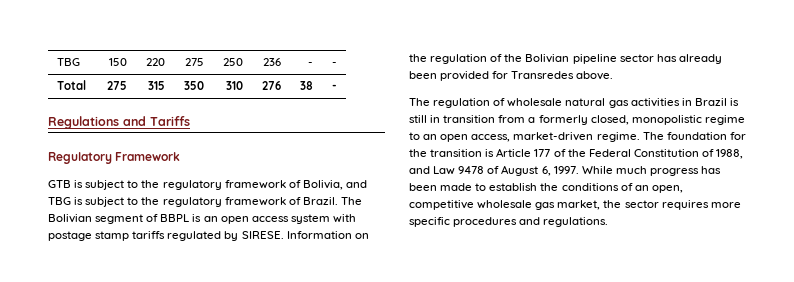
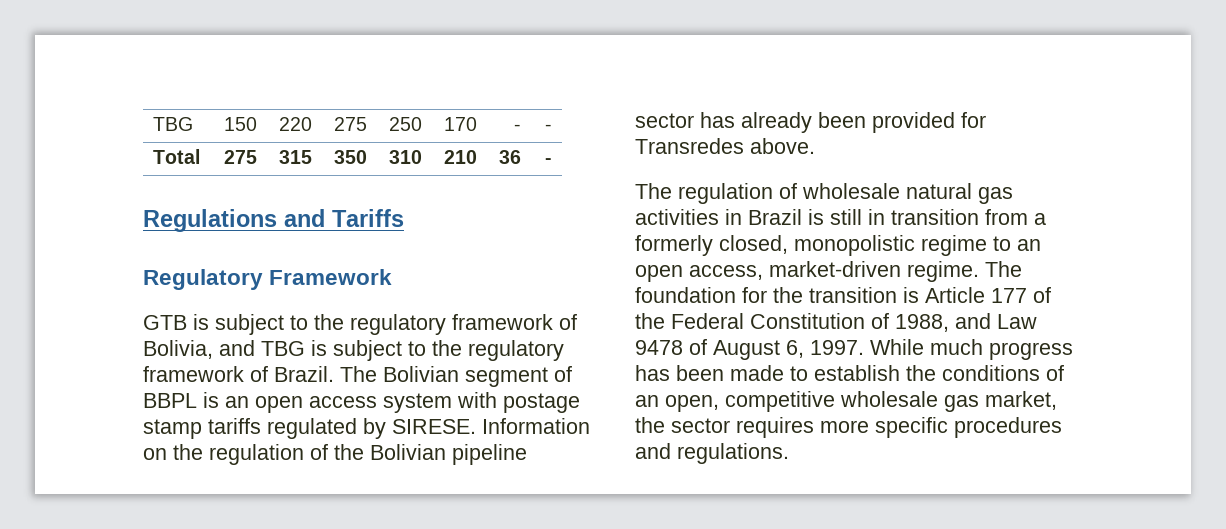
- TBG | 150 | 220 | 275 | 250 | 236 | - | -
+ TBG | 150 | 220 | 275 | 250 | 170 | - | -
- Total | 275 | 315 | 350 | 310 | 276 | 38 | -
+ Total | 275 | 315 | 350 | 310 | 210 | 36 | -

